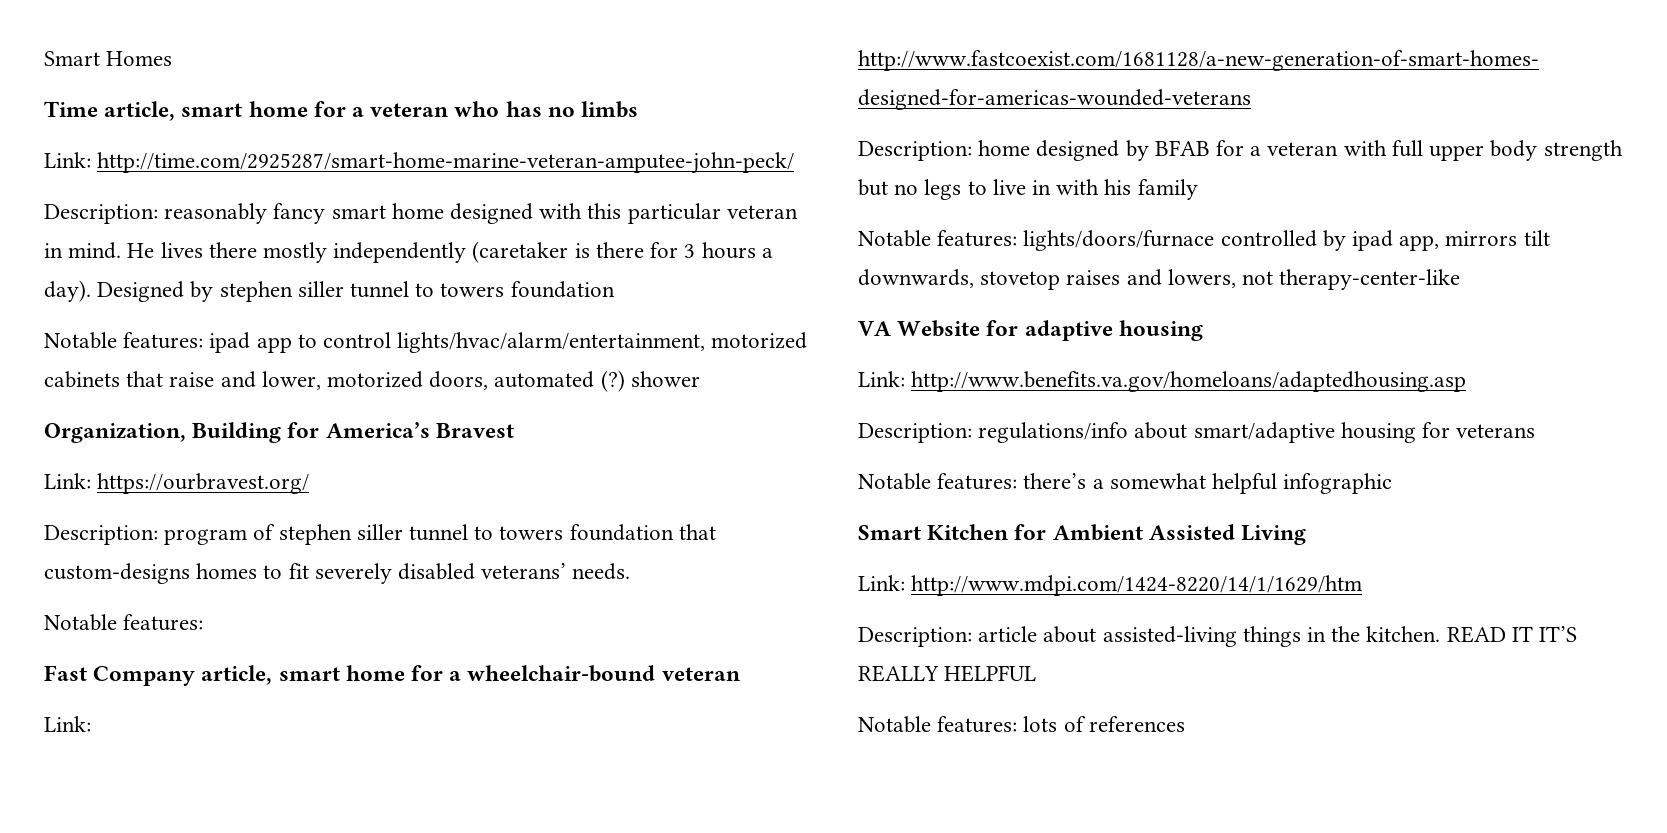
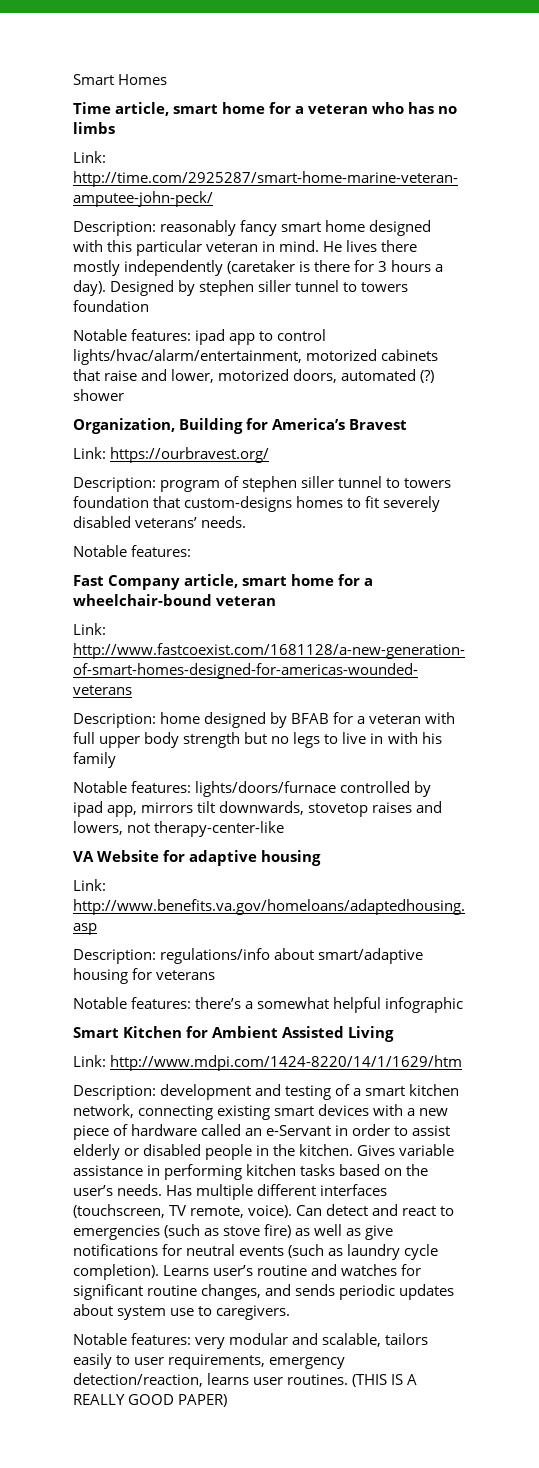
- Description: article about assisted-living things in the kitchen. READ IT IT’S REALLY HELPFUL
- Notable features: lots of references
+ Description: development and testing of a smart kitchen network, connecting existing smart devices with a new piece of hardware called an e-Servant in order to assist elderly or disabled people in the kitchen. Gives variable assistance in performing kitchen tasks based on the user’s needs. Has multiple different interfaces (touchscreen, TV remote, voice). Can detect and react to emergencies (such as stove fire) as well as give notifications for neutral events (such as laundry cycle completion). Learns user’s routine and watches for significant routine changes, and sends periodic updates about system use to caregivers.
+ Notable features: very modular and scalable, tailors easily to user requirements, emergency detection/reaction, learns user routines. (THIS IS A REALLY GOOD PAPER)

